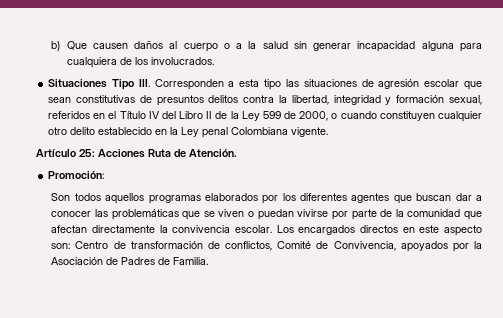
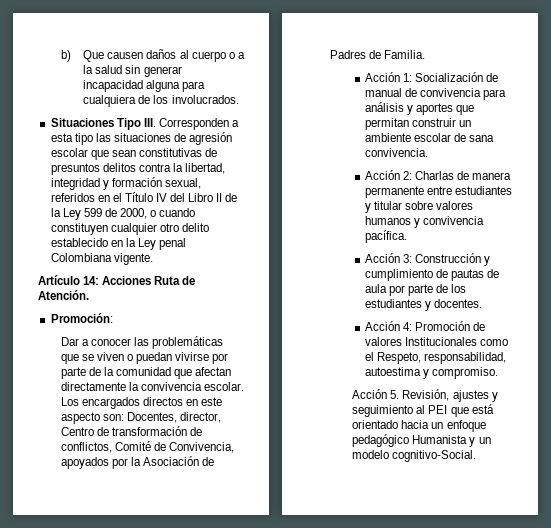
- Artículo 25: Acciones Ruta de Atención.
+ Artículo 14: Acciones Ruta de Atención.
- Son todos aquellos programas elaborados por los diferentes agentes que buscan dar a conocer las problemáticas que se viven o puedan vivirse por parte de la comunidad que afectan directamente la convivencia escolar.
+ Dar a conocer las problemáticas que se viven o puedan vivirse por parte de la comunidad que afectan directamente la convivencia escolar.
- Los encargados directos en este aspecto son: Centro de transformación de conflictos, Comité de Convivencia, apoyados por la Asociación de Padres de Familia.
+ Los encargados directos en este aspecto son: Docentes, director, Centro de transformación de conflictos, Comité de Convivencia, apoyados por la Asociación de Padres de Familia.
+ Acción 1: Socialización de manual de convivencia para análisis y aportes que permitan construir un ambiente escolar de sana convivencia.
+ Acción 2: Charlas de manera permanente entre estudiantes y titular sobre valores humanos y convivencia pacífica.
+ Acción 3: Construcción y cumplimiento de pautas de aula por parte de los estudiantes y docentes.
+ Acción 4: Promoción de valores Institucionales como el Respeto, responsabilidad, autoestima y compromiso.
+ Acción 5. Revisión, ajustes y seguimiento al PEI que está orientado hacia un enfoque pedagógico Humanista y un modelo cognitivo-Social.

